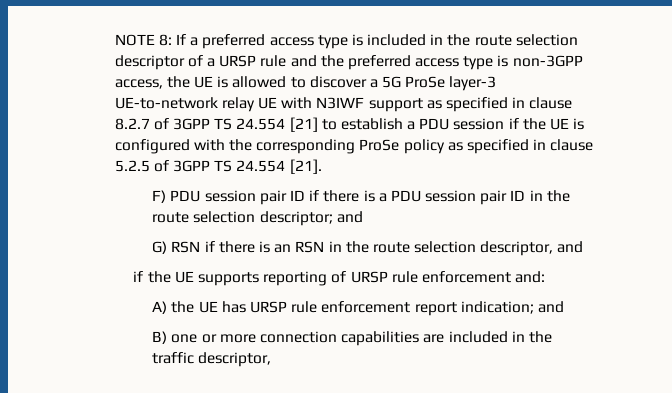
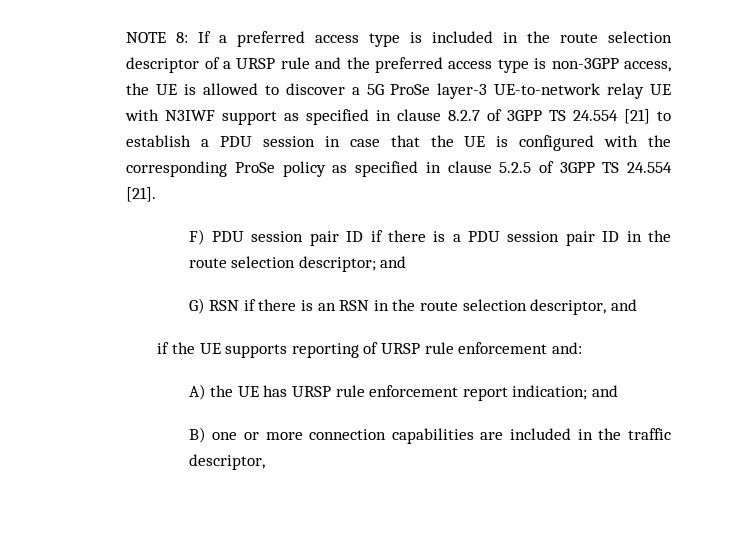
- If a preferred access type is included in the route selection descriptor of a URSP rule and the preferred access type is non-3GPP access, the UE is allowed to discover a 5G ProSe layer-3 UE-to-network relay UE with N3IWF support as specified in clause 8.2.7 of 3GPP TS 24.554 [21] to establish a PDU session if the UE is configured with the corresponding ProSe policy as specified in clause 5.2.5 of 3GPP TS 24.554 [21].
+ If a preferred access type is included in the route selection descriptor of a URSP rule and the preferred access type is non-3GPP access, the UE is allowed to discover a 5G ProSe layer-3 UE-to-network relay UE with N3IWF support as specified in clause 8.2.7 of 3GPP TS 24.554 [21] to establish a PDU session in case that the UE is configured with the corresponding ProSe policy as specified in clause 5.2.5 of 3GPP TS 24.554 [21].

